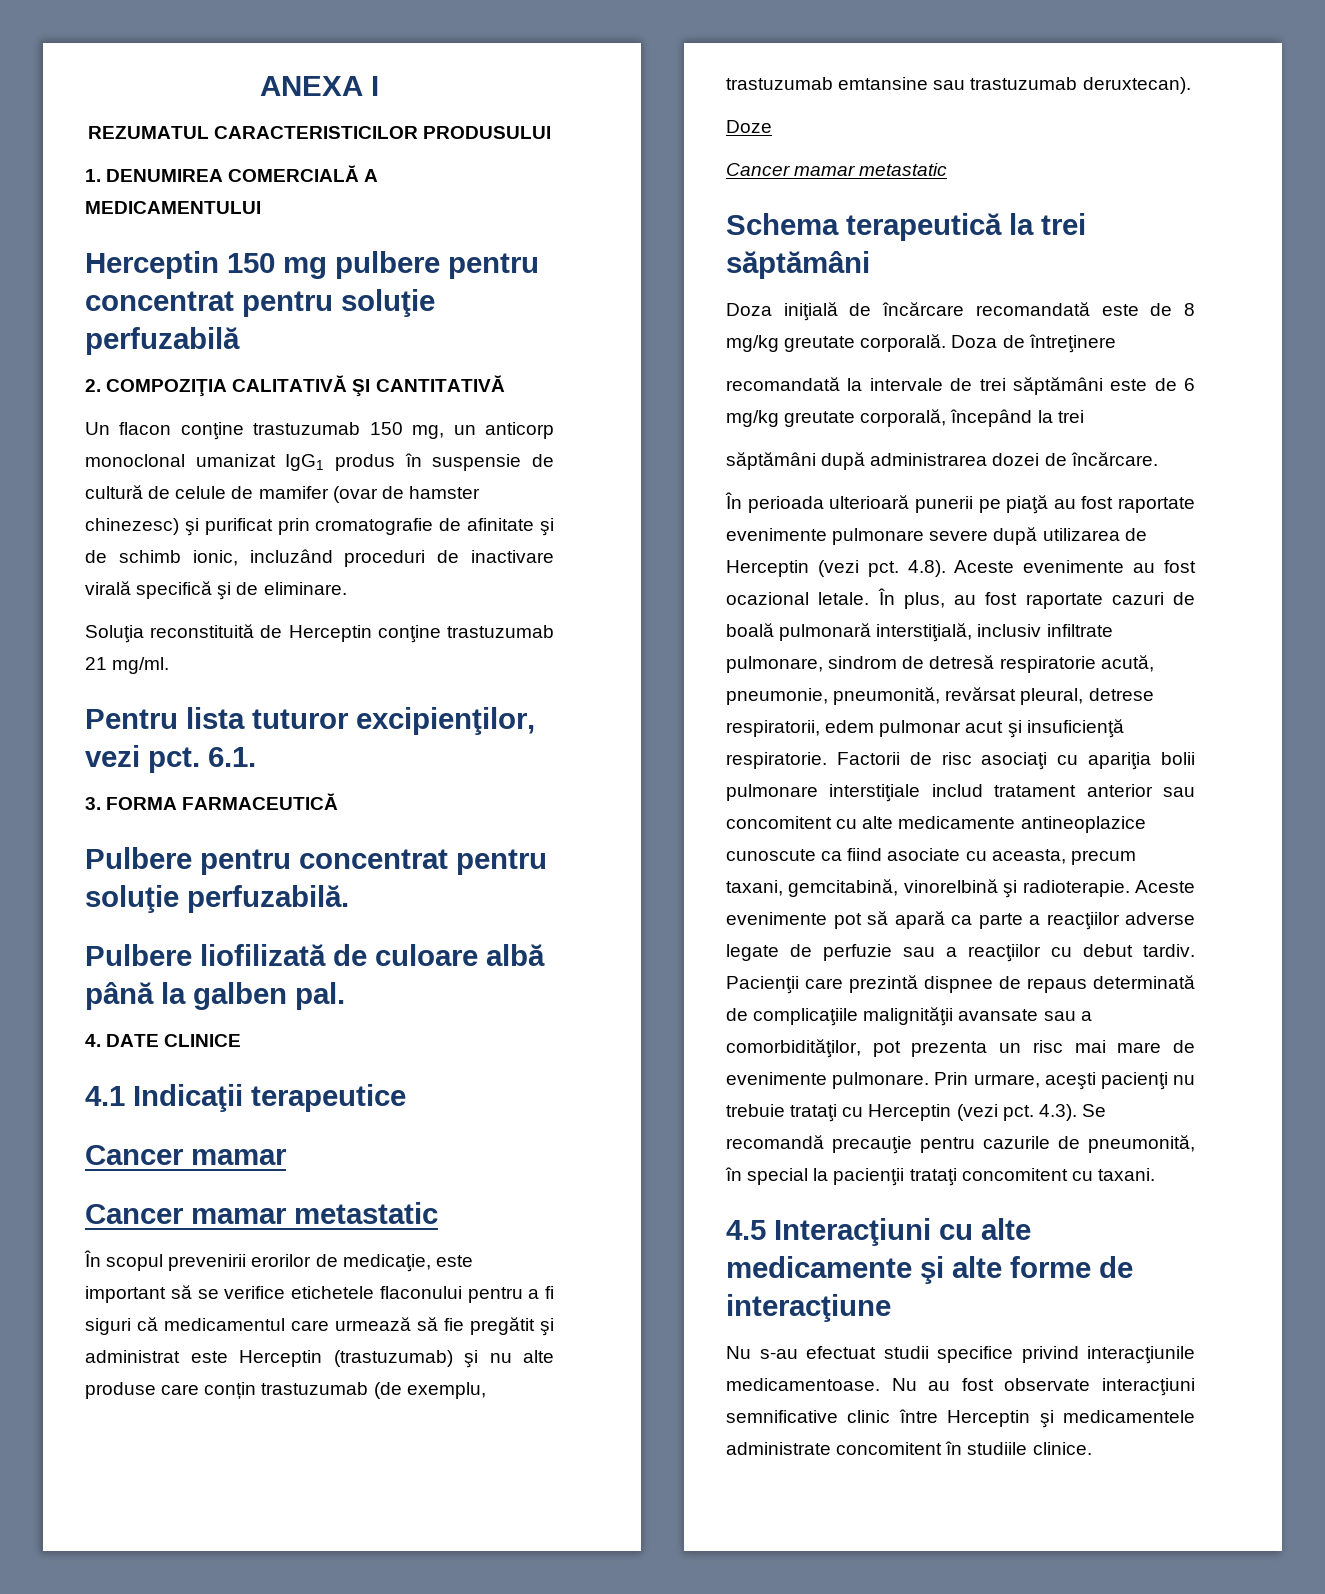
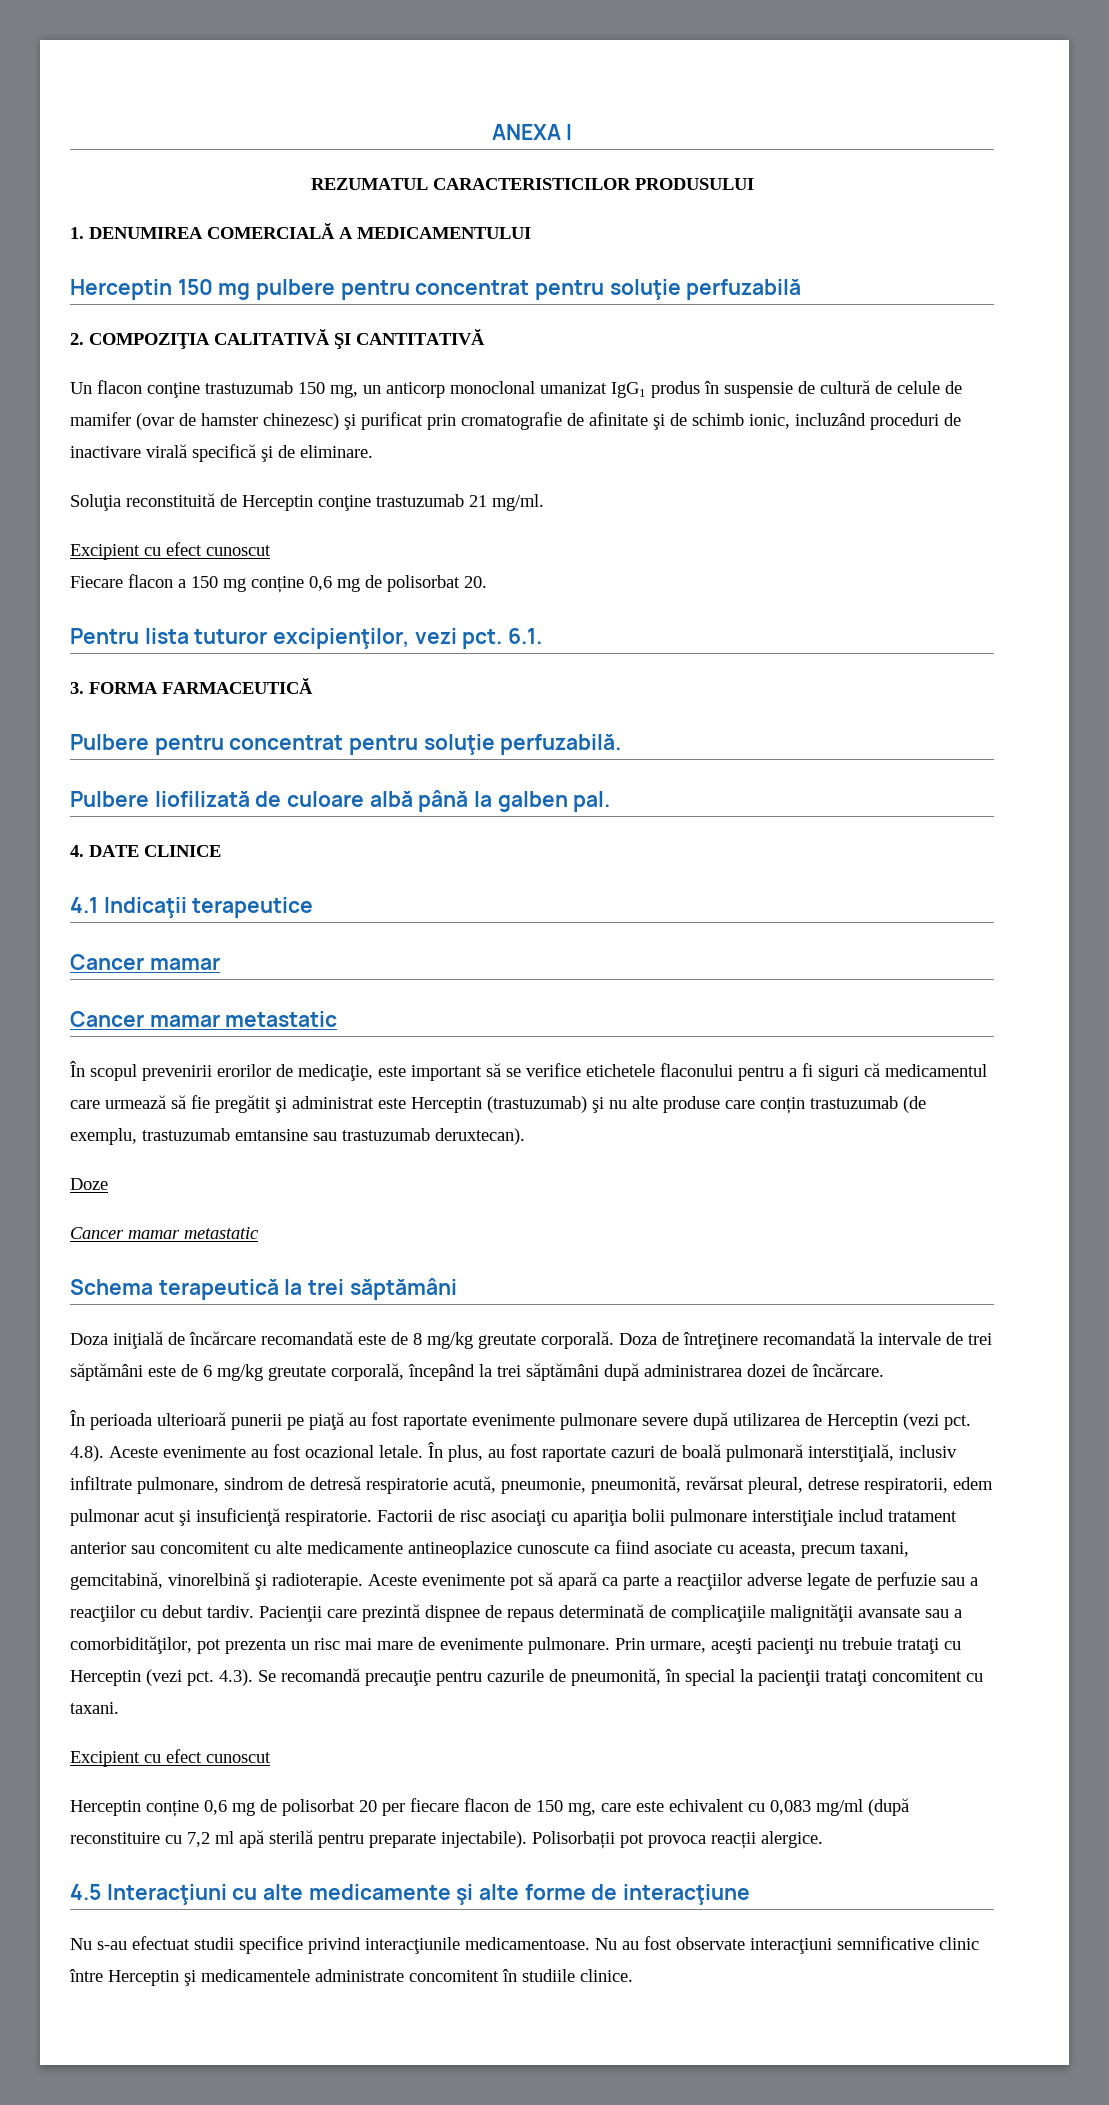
  Soluţia reconstituită de Herceptin conţine trastuzumab 21 mg/ml.
+ Excipient cu efect cunoscut
+ Fiecare flacon a 150 mg conține 0,6 mg de polisorbat 20.
- Doza de întreţinere
- recomandată la intervale de trei săptămâni este de 6 mg/kg greutate corporală, începând la trei
- săptămâni după administrarea dozei de încărcare.
+ Doza de întreţinere recomandată la intervale de trei săptămâni este de 6 mg/kg greutate corporală, începând la trei săptămâni după administrarea dozei de încărcare.
  4.3). Se recomandă precauţie pentru cazurile de pneumonită, în special la pacienţii trataţi concomitent cu taxani.
+ Excipient cu efect cunoscut
+ Herceptin conține 0,6 mg de polisorbat 20 per fiecare flacon de 150 mg, care este echivalent cu 0,083 mg/ml (după reconstituire cu 7,2 ml apă sterilă pentru preparate injectabile). Polisorbații pot provoca reacții alergice.

